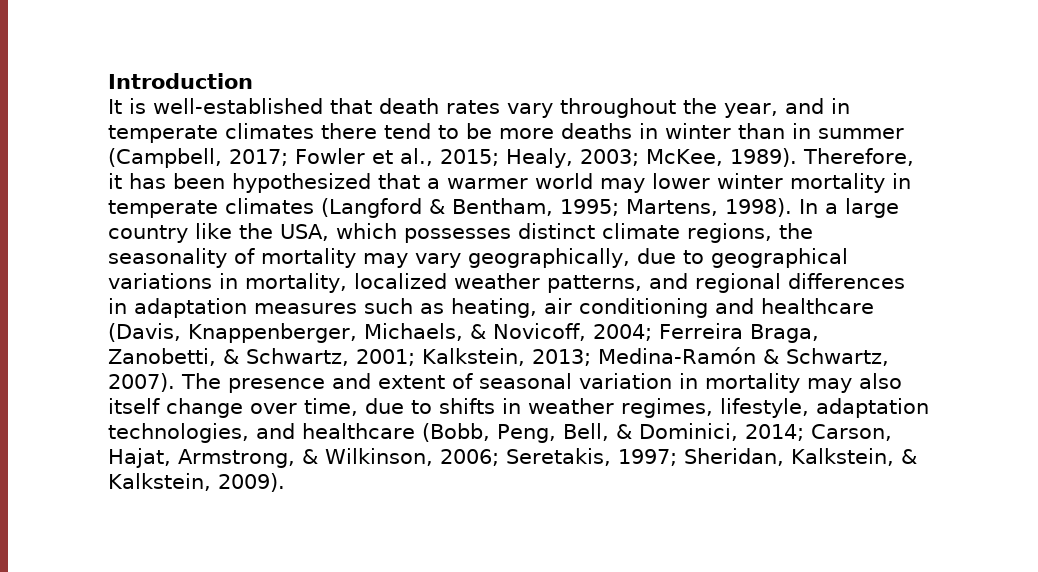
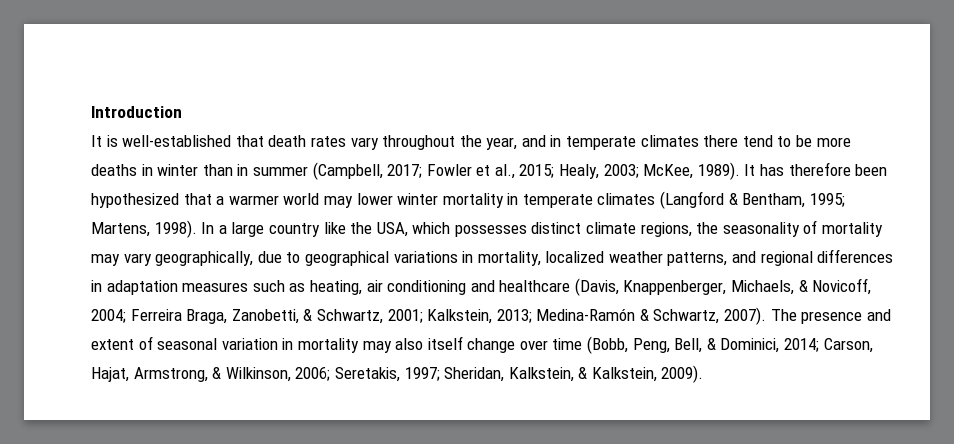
- Therefore, it has been hypothesized that a warmer world may lower winter mortality in temperate climates (Langford & Bentham, 1995; Martens, 1998).
+ It has therefore been hypothesized that a warmer world may lower winter mortality in temperate climates (Langford & Bentham, 1995; Martens, 1998).
- The presence and extent of seasonal variation in mortality may also itself change over time, due to shifts in weather regimes, lifestyle, adaptation technologies, and healthcare (Bobb, Peng, Bell, & Dominici, 2014; Carson, Hajat, Armstrong, & Wilkinson, 2006; Seretakis, 1997; Sheridan, Kalkstein, & Kalkstein, 2009).
+ The presence and extent of seasonal variation in mortality may also itself change over time (Bobb, Peng, Bell, & Dominici, 2014; Carson, Hajat, Armstrong, & Wilkinson, 2006; Seretakis, 1997; Sheridan, Kalkstein, & Kalkstein, 2009).

